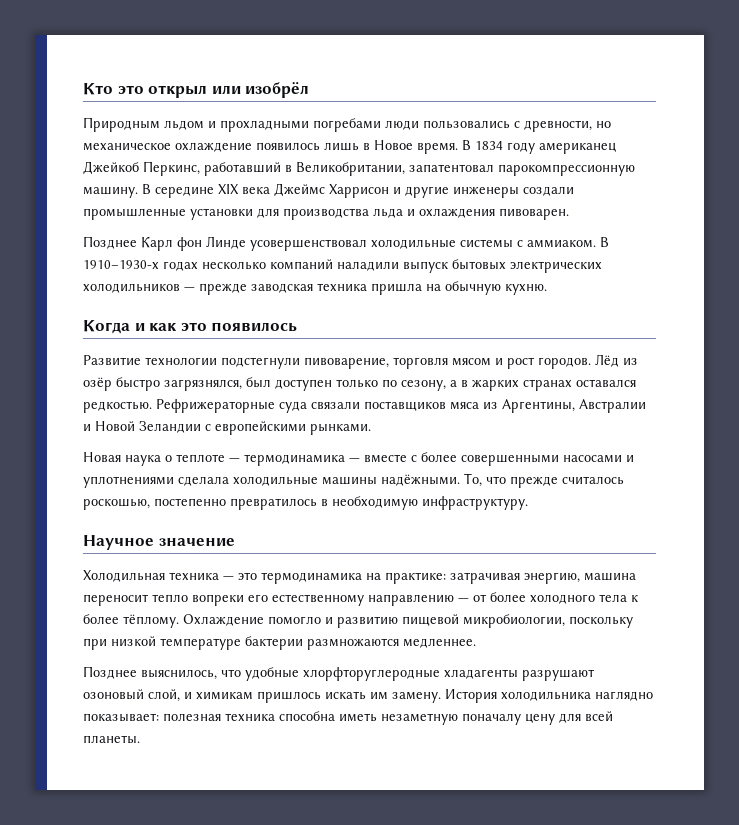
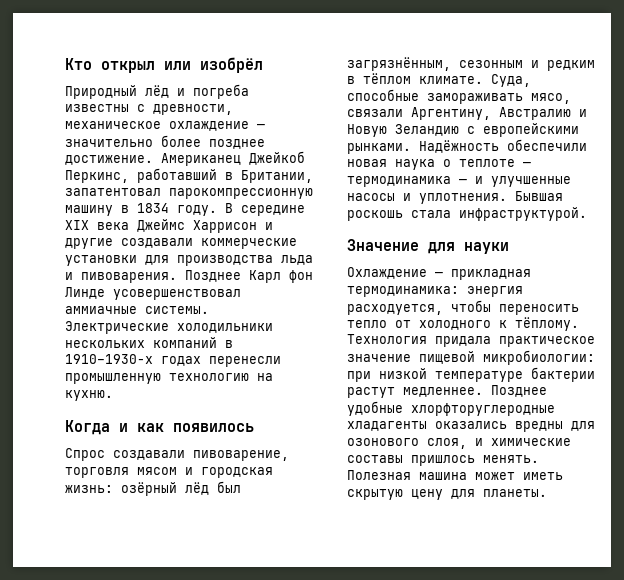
- Кто это открыл или изобрёл
+ Кто открыл или изобрёл
- Природным льдом и прохладными погребами люди пользовались с древности, но механическое охлаждение появилось лишь в Новое время. В 1834 году американец Джейкоб Перкинс, работавший в Великобритании, запатентовал парокомпрессионную машину.
+ Природный лёд и погреба известны с древности, механическое охлаждение — значительно более позднее достижение. Американец Джейкоб Перкинс, работавший в Британии, запатентовал парокомпрессионную машину в 1834 году.
- В середине XIX века Джеймс Харрисон и другие инженеры создали промышленные установки для производства льда и охлаждения пивоварен.
- Позднее Карл фон Линде усовершенствовал холодильные системы с аммиаком. В 1910–1930-х годах несколько компаний наладили выпуск бытовых электрических холодильников — прежде заводская техника пришла на обычную кухню.
+ В середине XIX века Джеймс Харрисон и другие создавали коммерческие установки для производства льда и пивоварения. Позднее Карл фон Линде усовершенствовал аммиачные системы. Электрические холодильники нескольких компаний в 1910–1930-х годах перенесли промышленную технологию на кухню.
- Когда и как это появилось
+ Когда и как появилось
- Развитие технологии подстегнули пивоварение, торговля мясом и рост городов. Лёд из озёр быстро загрязнялся, был доступен только по сезону, а в жарких странах оставался редкостью. Рефрижераторные суда связали поставщиков мяса из Аргентины, Австралии и Новой Зеландии с европейскими рынками.
- Новая наука о теплоте — термодинамика — вместе с более совершенными насосами и уплотнениями сделала холодильные машины надёжными. То, что прежде считалось роскошью, постепенно превратилось в необходимую инфраструктуру.
- Научное значение
- Холодильная техника — это термодинамика на практике: затрачивая энергию, машина переносит тепло вопреки его естественному направлению — от более холодного тела к более тёплому. Охлаждение помогло и развитию пищевой микробиологии, поскольку при низкой температуре бактерии размножаются медленнее.
- Позднее выяснилось, что удобные хлорфторуглеродные хладагенты разрушают озоновый слой, и химикам пришлось искать им замену. История холодильника наглядно показывает: полезная техника способна иметь незаметную поначалу цену для всей планеты.
+ Спрос создавали пивоварение, торговля мясом и городская жизнь: озёрный лёд был загрязнённым, сезонным и редким в тёплом климате. Суда, способные замораживать мясо, связали Аргентину, Австралию и Новую Зеландию с европейскими рынками. Надёжность обеспечили новая наука о теплоте — термодинамика — и улучшенные насосы и уплотнения. Бывшая роскошь стала инфраструктурой.
+ Значение для науки
+ Охлаждение — прикладная термодинамика: энергия расходуется, чтобы переносить тепло от холодного к тёплому. Технология придала практическое значение пищевой микробиологии: при низкой температуре бактерии растут медленнее. Позднее удобные хлорфторуглеродные хладагенты оказались вредны для озонового слоя, и химические составы пришлось менять. Полезная машина может иметь скрытую цену для планеты.

